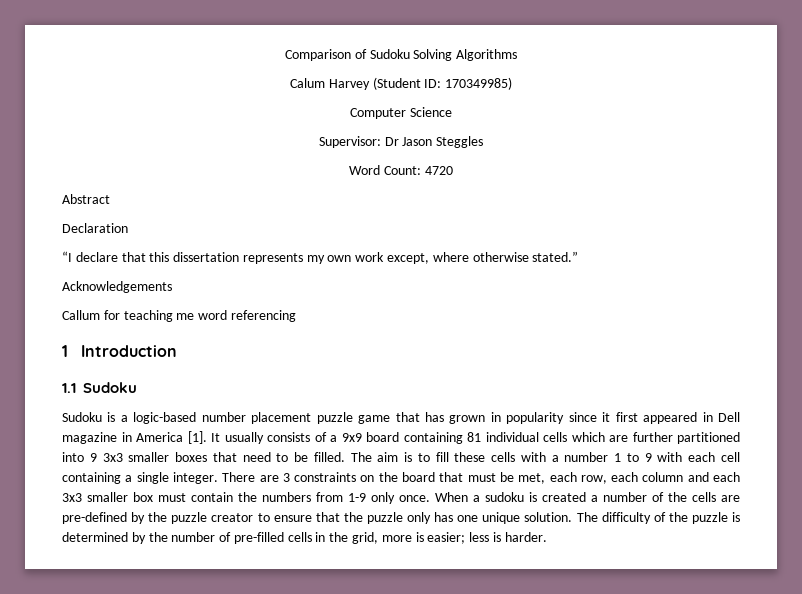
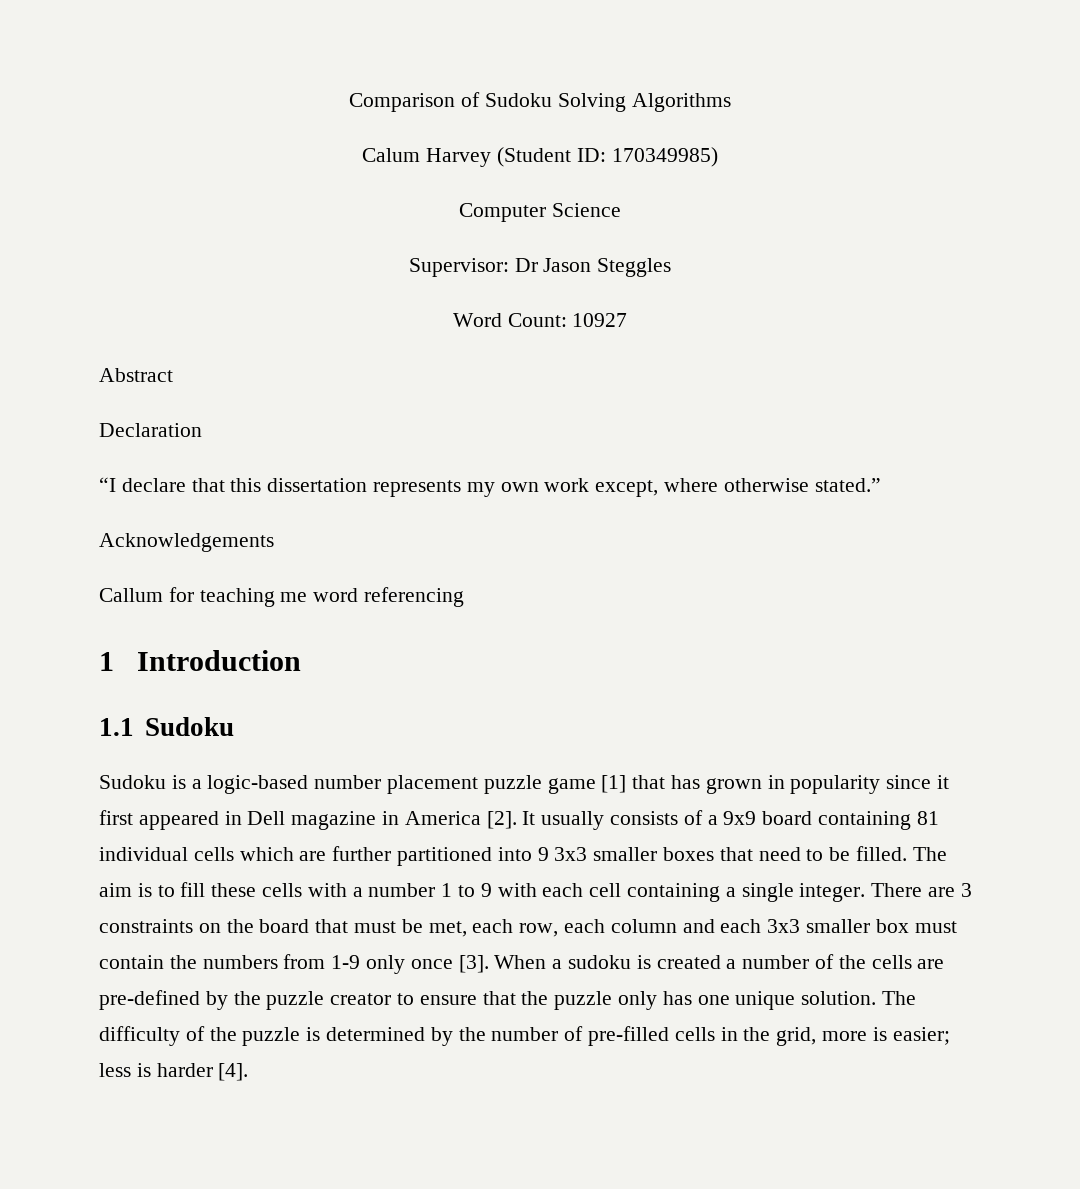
- Word Count: 4720
+ Word Count: 10927
- Sudoku is a logic-based number placement puzzle game that has grown in popularity since it first appeared in Dell magazine in America [1].
+ Sudoku is a logic-based number placement puzzle game [1] that has grown in popularity since it first appeared in Dell magazine in America [2].
- There are 3 constraints on the board that must be met, each row, each column and each 3x3 smaller box must contain the numbers from 1-9 only once.
+ There are 3 constraints on the board that must be met, each row, each column and each 3x3 smaller box must contain the numbers from 1-9 only once [3].
- The difficulty of the puzzle is determined by the number of pre-filled cells in the grid, more is easier; less is harder.
+ The difficulty of the puzzle is determined by the number of pre-filled cells in the grid, more is easier; less is harder [4].

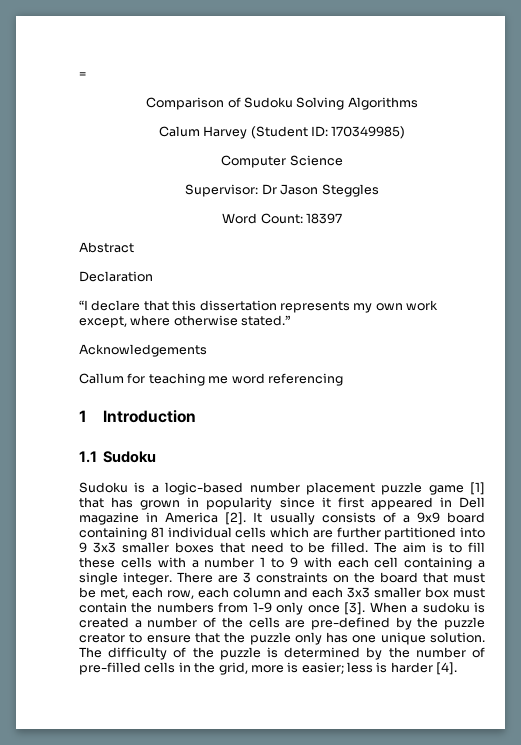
+ =
- Word Count: 10927
+ Word Count: 18397

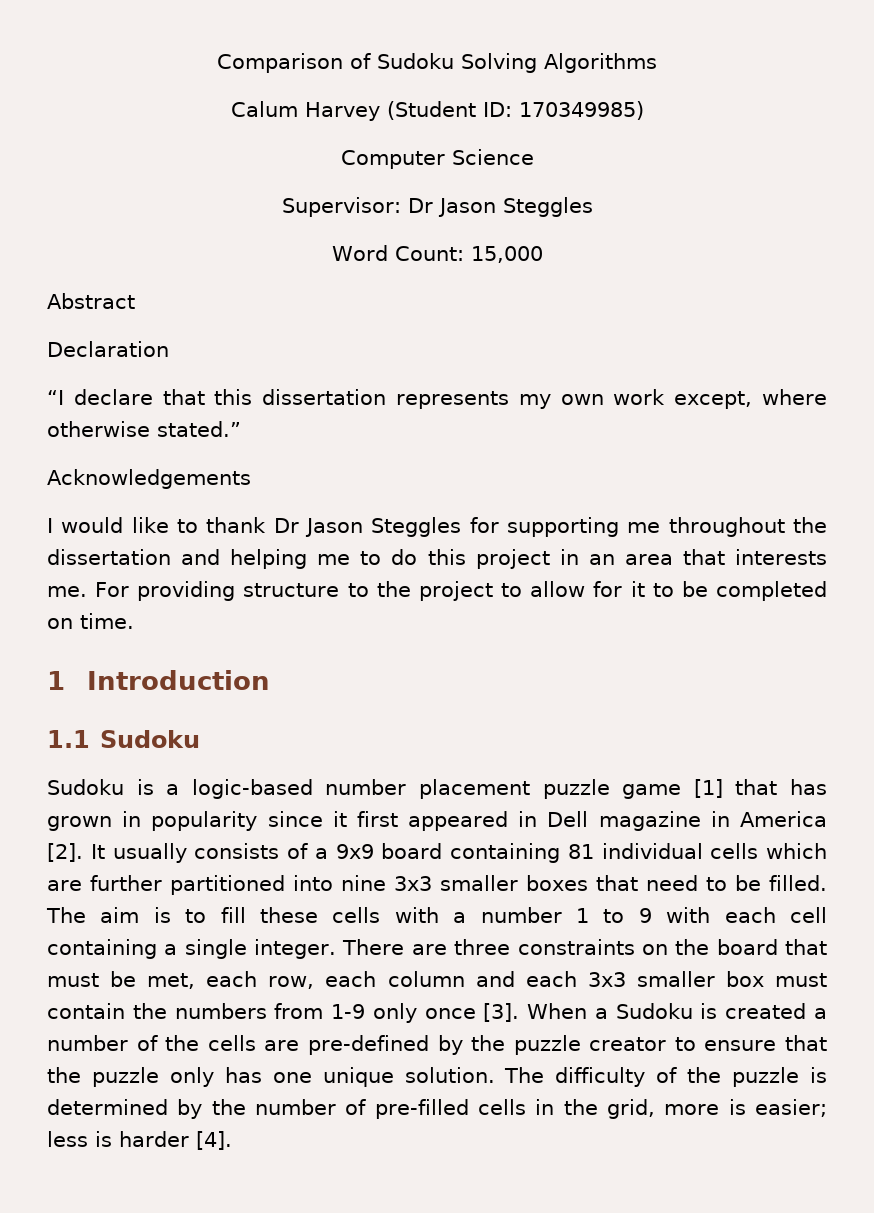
- =
- Word Count: 18397
+ Word Count: 15,000
- Callum for teaching me word referencing
+ I would like to thank Dr Jason Steggles for supporting me throughout the dissertation and helping me to do this project in an area that interests me. For providing structure to the project to allow for it to be completed on time.
- It usually consists of a 9x9 board containing 81 individual cells which are further partitioned into 9 3x3 smaller boxes that need to be filled.
+ It usually consists of a 9x9 board containing 81 individual cells which are further partitioned into nine 3x3 smaller boxes that need to be filled.
- There are 3 constraints on the board that must be met, each row, each column and each 3x3 smaller box must contain the numbers from 1-9 only once [3].
+ There are three constraints on the board that must be met, each row, each column and each 3x3 smaller box must contain the numbers from 1-9 only once [3].
- When a sudoku is created a number of the cells are pre-defined by the puzzle creator to ensure that the puzzle only has one unique solution.
+ When a Sudoku is created a number of the cells are pre-defined by the puzzle creator to ensure that the puzzle only has one unique solution.

